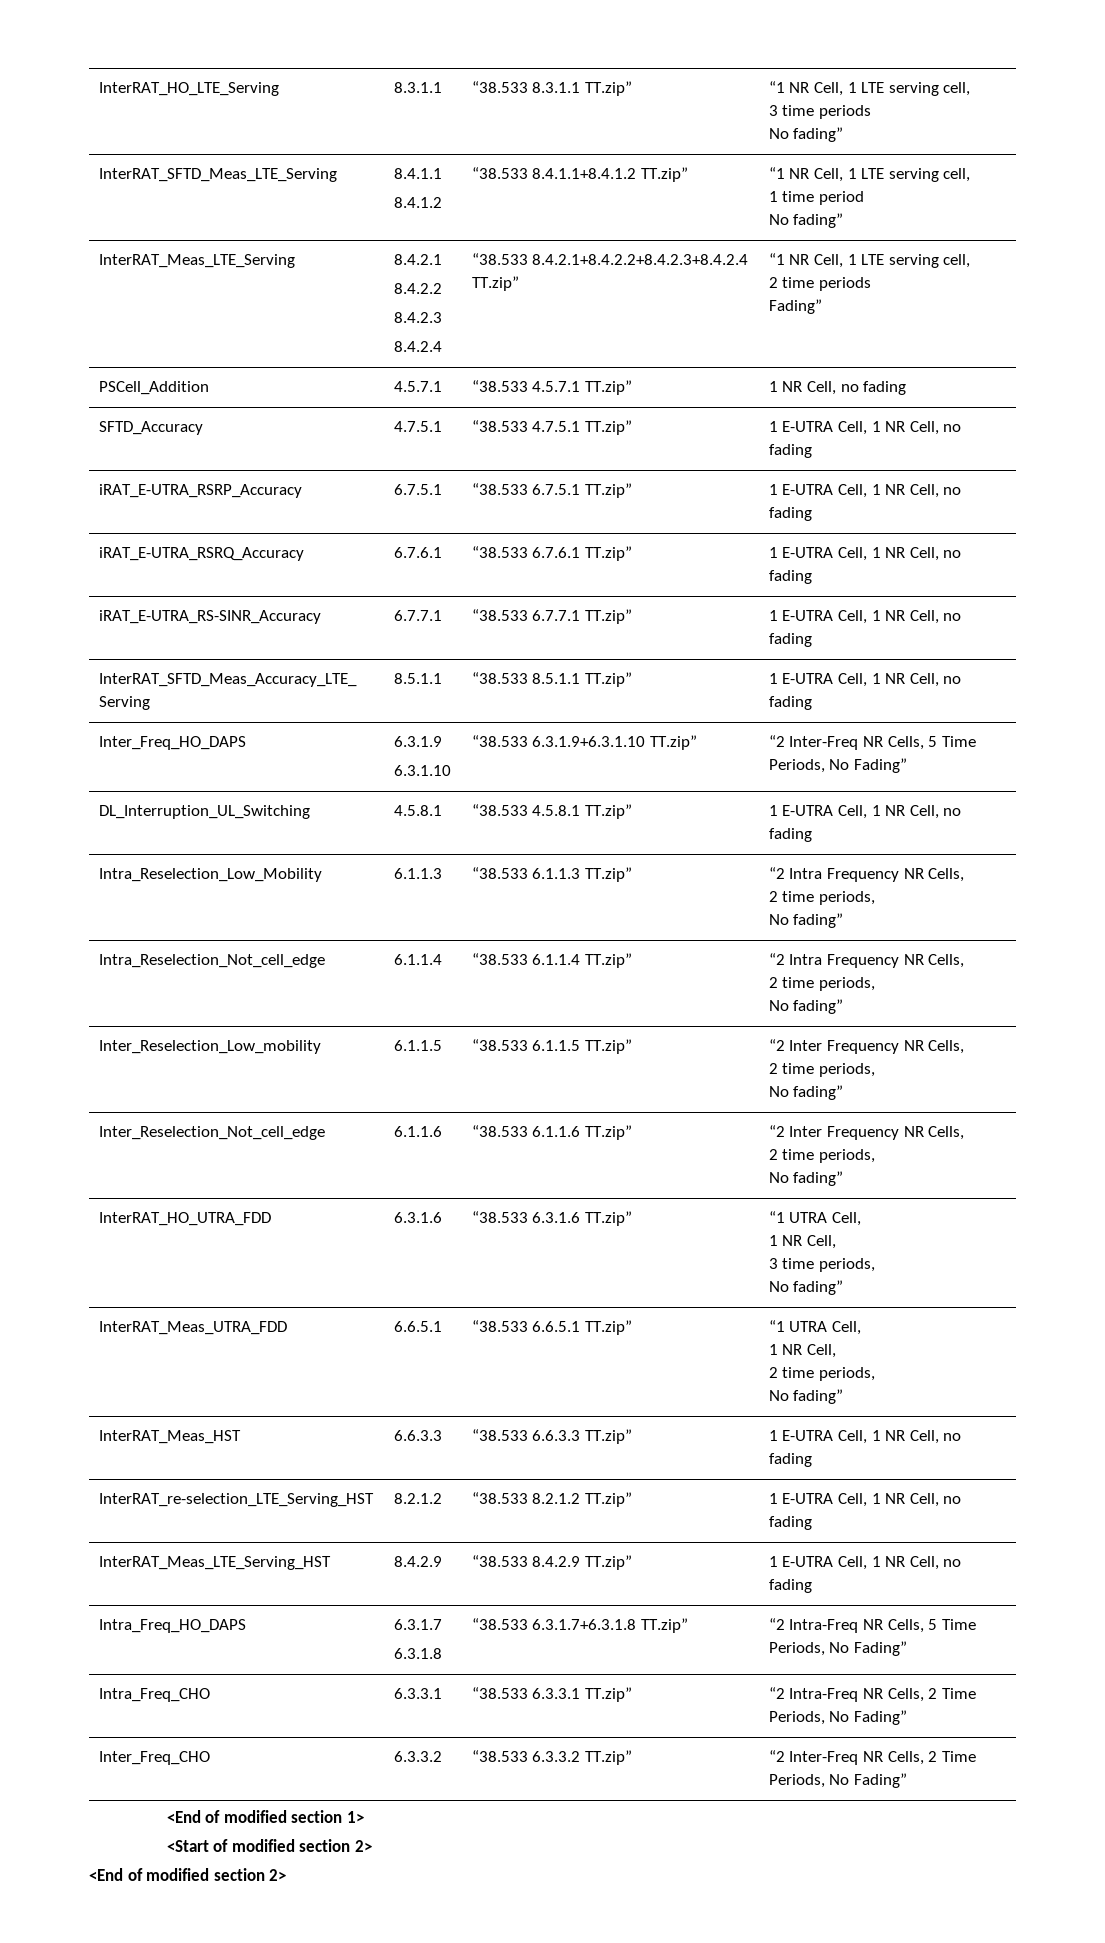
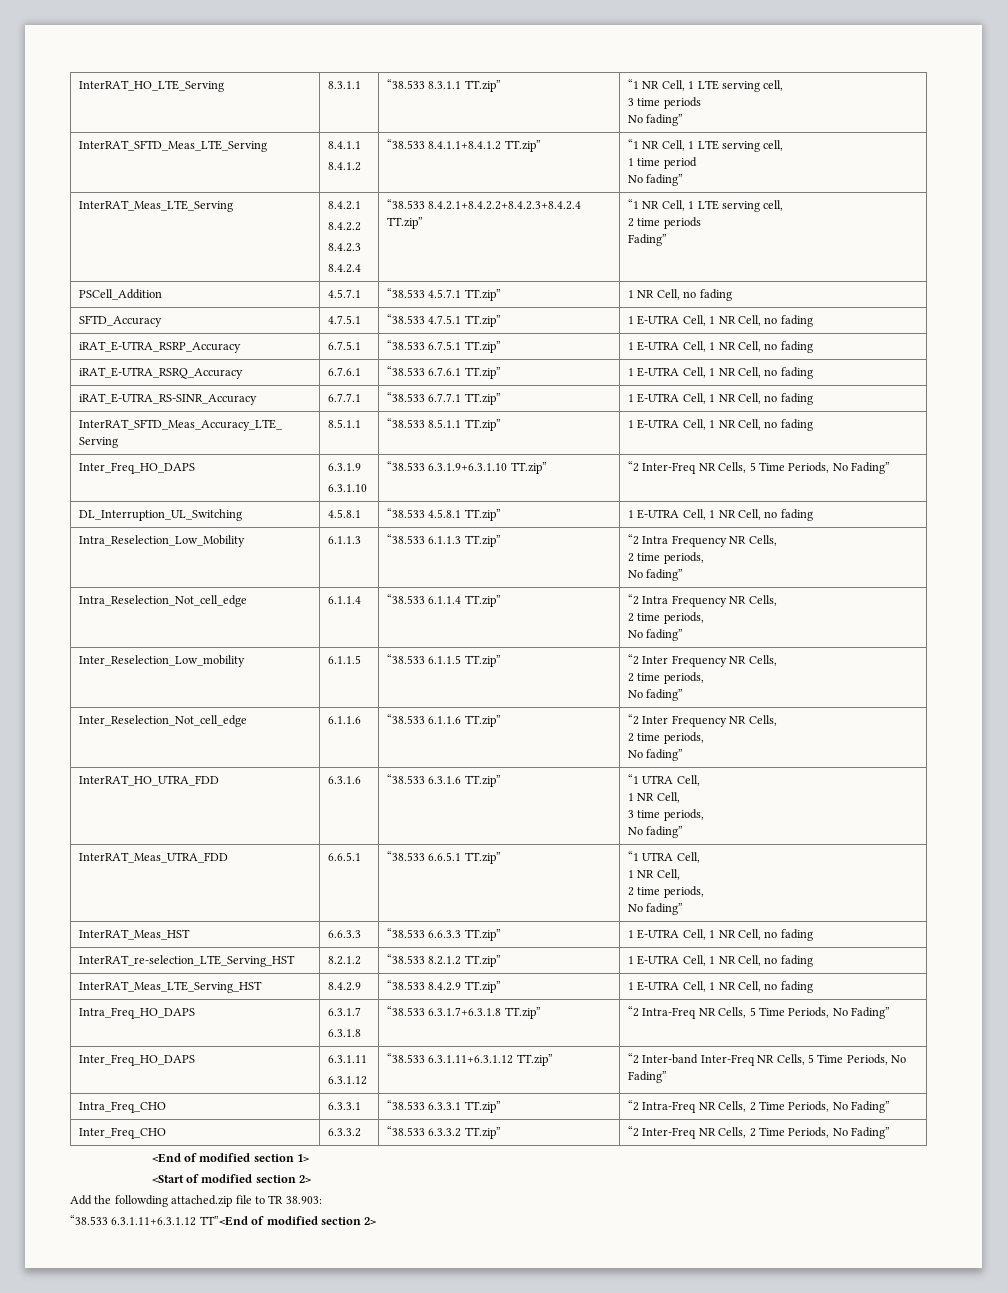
+ Inter_Freq_HO_DAPS | 6.3.1.11
+ 6.3.1.12 | “38.533 6.3.1.11+6.3.1.12 TT.zip” | “2 Inter-band Inter-Freq NR Cells, 5 Time Periods, No Fading”
- <End of modified section 2>
+ Add the followding attached.zip file to TR 38.903:
+ “38.533 6.3.1.11+6.3.1.12 TT”<End of modified section 2>

